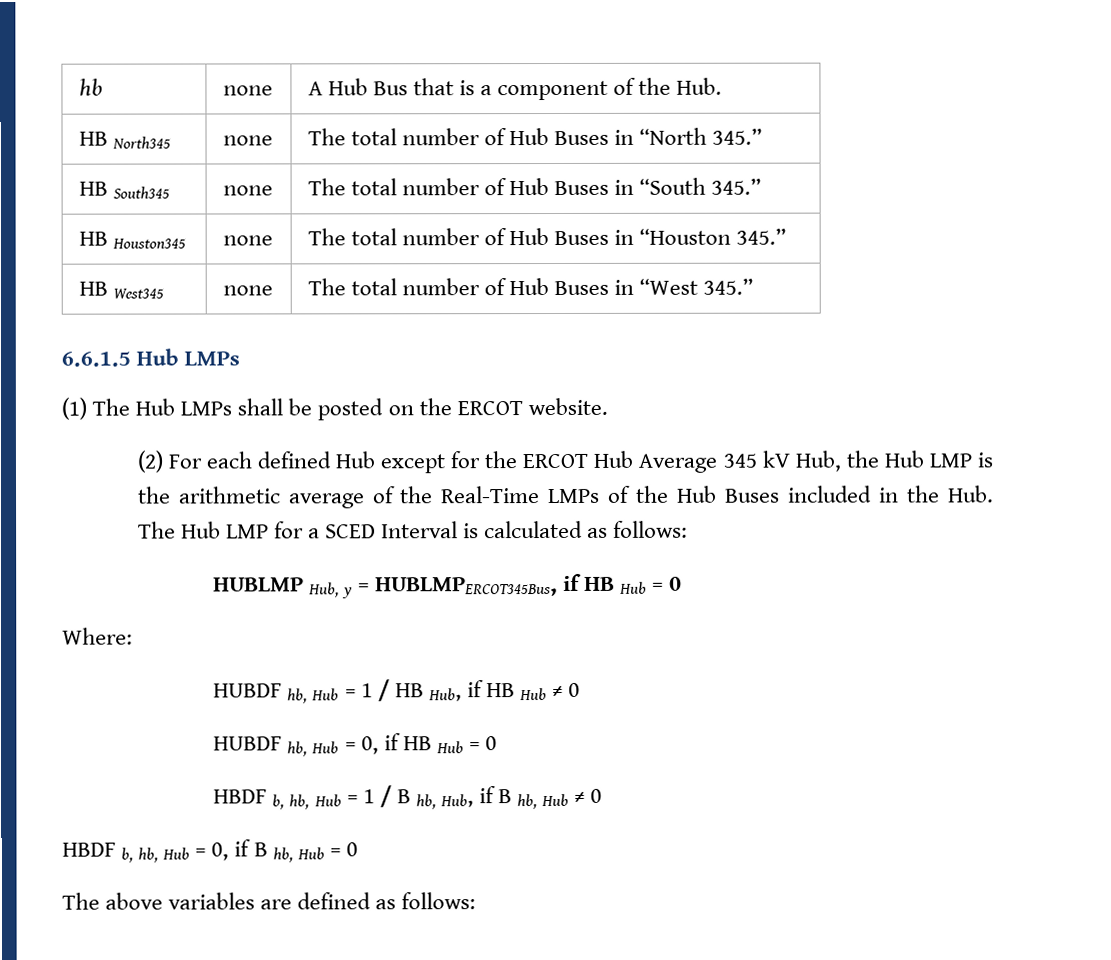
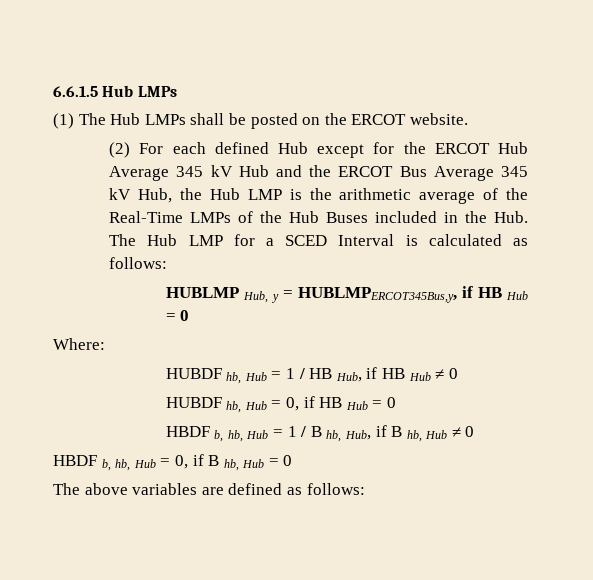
- hb | none | A Hub Bus that is a component of the Hub.
- HB North345 | none | The total number of Hub Buses in “North 345.”
- HB South345 | none | The total number of Hub Buses in “South 345.”
- HB Houston345 | none | The total number of Hub Buses in “Houston 345.”
- HB West345 | none | The total number of Hub Buses in “West 345.”
- (2) For each defined Hub except for the ERCOT Hub Average 345 kV Hub, the Hub LMP is the arithmetic average of the Real-Time LMPs of the Hub Buses included in the Hub. The Hub LMP for a SCED Interval is calculated as follows:
+ (2) For each defined Hub except for the ERCOT Hub Average 345 kV Hub and the ERCOT Bus Average 345 kV Hub, the Hub LMP is the arithmetic average of the Real-Time LMPs of the Hub Buses included in the Hub. The Hub LMP for a SCED Interval is calculated as follows:
- HUBLMP Hub, y = HUBLMPERCOT345Bus, if HB Hub = 0
+ HUBLMP Hub, y = HUBLMPERCOT345Bus,y, if HB Hub = 0

